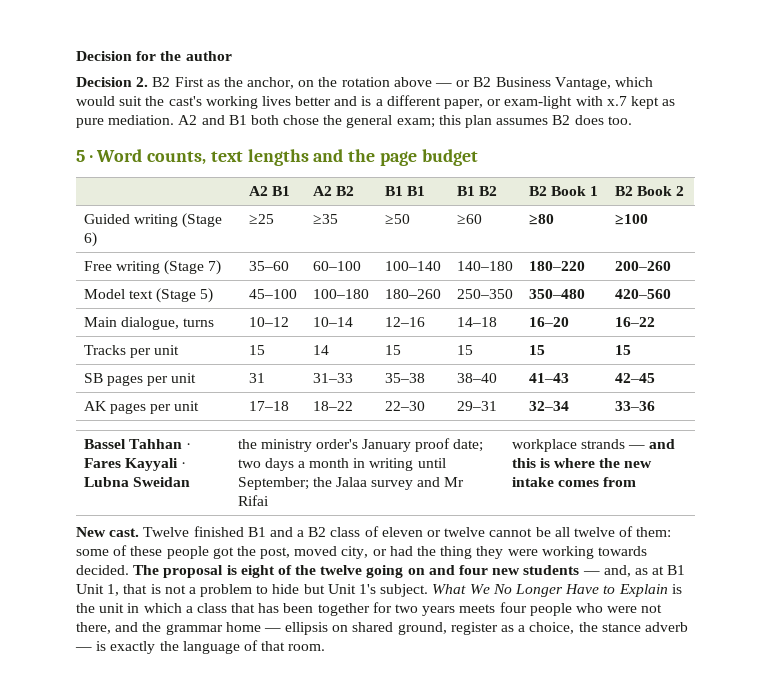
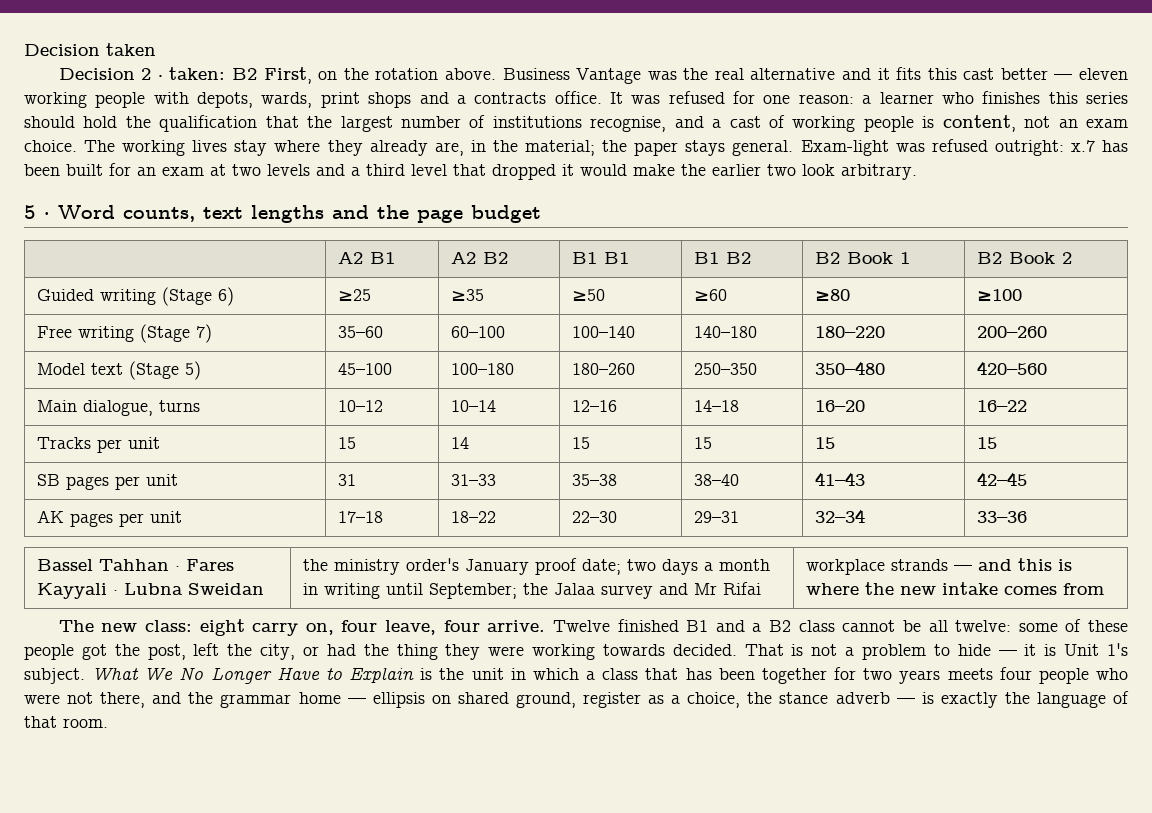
- Decision for the author
- Decision 2. B2 First as the anchor, on the rotation above — or B2 Business Vantage, which would suit the cast's working lives better and is a different paper, or exam-light with x.7 kept as pure mediation. A2 and B1 both chose the general exam; this plan assumes B2 does too.
+ Decision taken
+ Decision 2 · taken: B2 First, on the rotation above. Business Vantage was the real alternative and it fits this cast better — eleven working people with depots, wards, print shops and a contracts office. It was refused for one reason: a learner who finishes this series should hold the qualification that the largest number of institutions recognise, and a cast of working people is content, not an exam choice. The working lives stay where they already are, in the material; the paper stays general. Exam-light was refused outright: x.7 has been built for an exam at two levels and a third level that dropped it would make the earlier two look arbitrary.
- New cast.
+ The new class: eight carry on, four leave, four arrive.
- Twelve finished B1 and a B2 class of eleven or twelve cannot be all twelve of them: some of these people got the post, moved city, or had the thing they were working towards decided.
+ Twelve finished B1 and a B2 class cannot be all twelve: some of these people got the post, left the city, or had the thing they were working towards decided.
- The proposal is eight of the twelve going on and four new students — and, as at B1 Unit 1, that is not a problem to hide but Unit 1's subject.
+ That is not a problem to hide — it is Unit 1's subject.

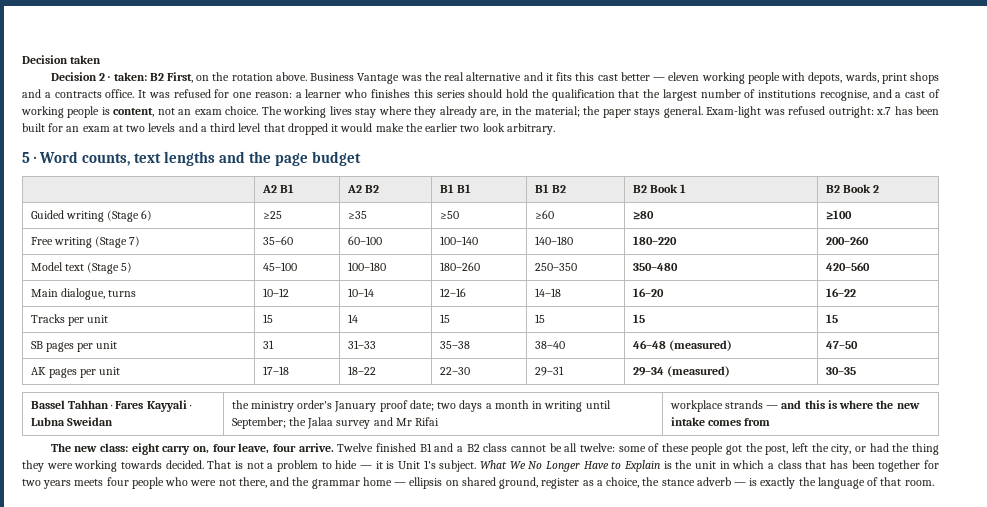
- SB pages per unit | 31 | 31–33 | 35–38 | 38–40 | 41–43 | 42–45
+ SB pages per unit | 31 | 31–33 | 35–38 | 38–40 | 46–48 (measured) | 47–50
- AK pages per unit | 17–18 | 18–22 | 22–30 | 29–31 | 32–34 | 33–36
+ AK pages per unit | 17–18 | 18–22 | 22–30 | 29–31 | 29–34 (measured) | 30–35

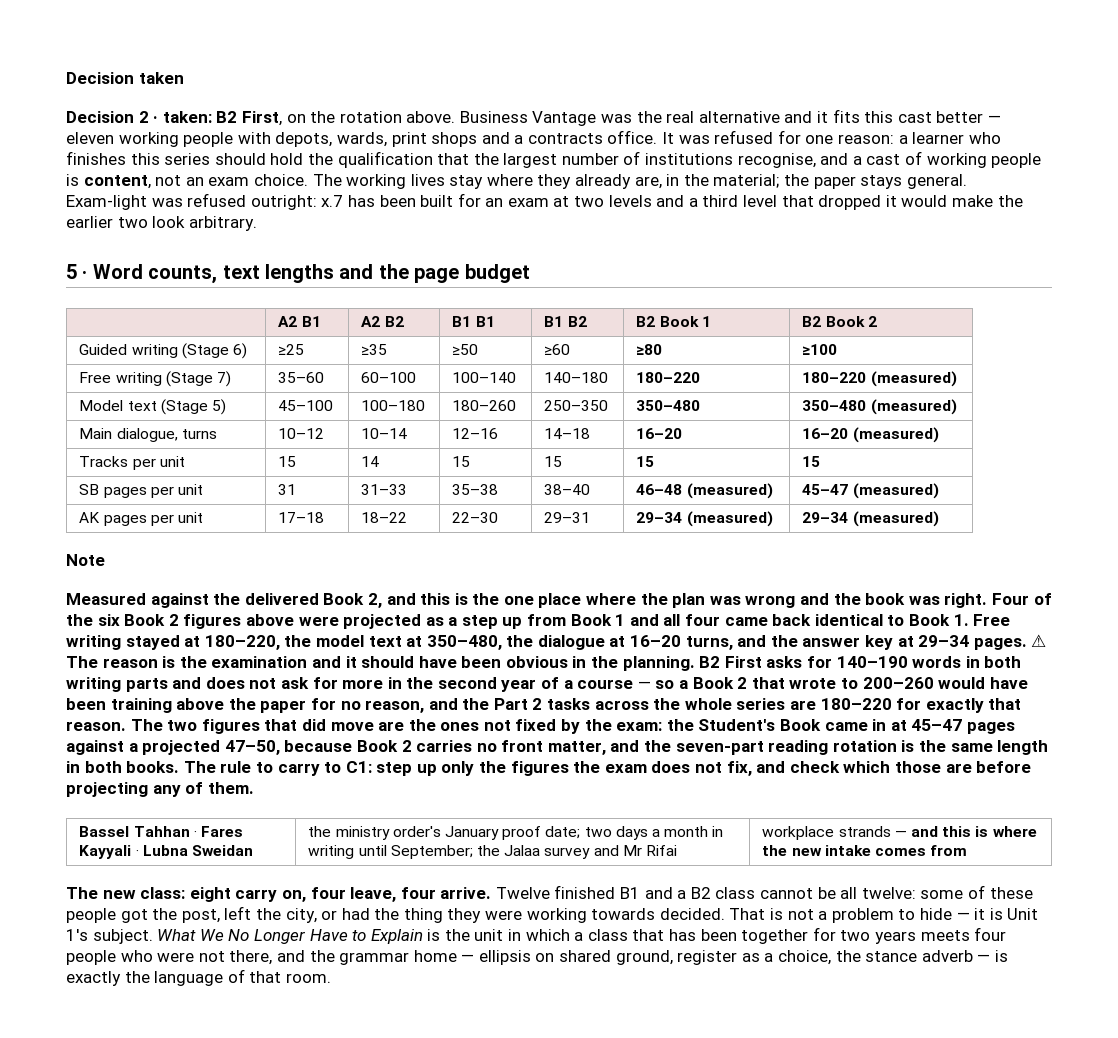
- Free writing (Stage 7) | 35–60 | 60–100 | 100–140 | 140–180 | 180–220 | 200–260
+ Free writing (Stage 7) | 35–60 | 60–100 | 100–140 | 140–180 | 180–220 | 180–220 (measured)
- Model text (Stage 5) | 45–100 | 100–180 | 180–260 | 250–350 | 350–480 | 420–560
+ Model text (Stage 5) | 45–100 | 100–180 | 180–260 | 250–350 | 350–480 | 350–480 (measured)
- Main dialogue, turns | 10–12 | 10–14 | 12–16 | 14–18 | 16–20 | 16–22
+ Main dialogue, turns | 10–12 | 10–14 | 12–16 | 14–18 | 16–20 | 16–20 (measured)
- SB pages per unit | 31 | 31–33 | 35–38 | 38–40 | 46–48 (measured) | 47–50
+ SB pages per unit | 31 | 31–33 | 35–38 | 38–40 | 46–48 (measured) | 45–47 (measured)
- AK pages per unit | 17–18 | 18–22 | 22–30 | 29–31 | 29–34 (measured) | 30–35
+ AK pages per unit | 17–18 | 18–22 | 22–30 | 29–31 | 29–34 (measured) | 29–34 (measured)
+ Note
+ Measured against the delivered Book 2, and this is the one place where the plan was wrong and the book was right. Four of the six Book 2 figures above were projected as a step up from Book 1 and all four came back identical to Book 1. Free writing stayed at 180–220, the model text at 350–480, the dialogue at 16–20 turns, and the answer key at 29–34 pages. ⚠ The reason is the examination and it should have been obvious in the planning. B2 First asks for 140–190 words in both writing parts and does not ask for more in the second year of a course — so a Book 2 that wrote to 200–260 would have been training above the paper for no reason, and the Part 2 tasks across the whole series are 180–220 for exactly that reason. The two figures that did move are the ones not fixed by the exam: the Student's Book came in at 45–47 pages against a projected 47–50, because Book 2 carries no front matter, and the seven-part reading rotation is the same length in both books. The rule to carry to C1: step up only the figures the exam does not fix, and check which those are before projecting any of them.

